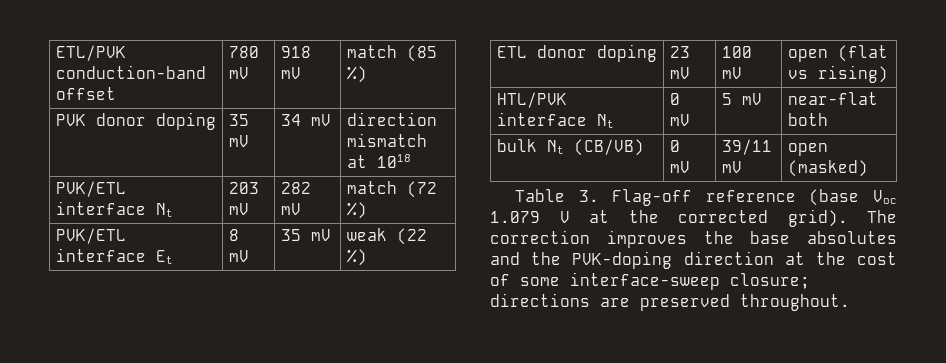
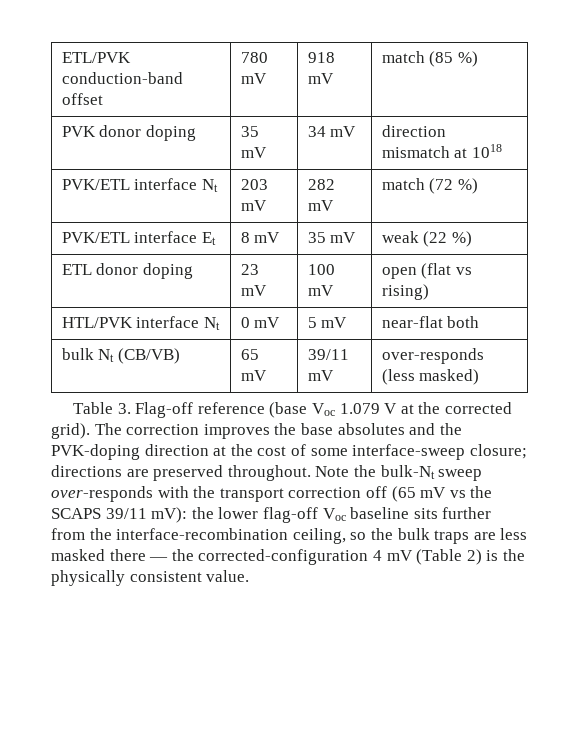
- bulk Nt (CB/VB) | 0 mV | 39/11 mV | open (masked)
+ bulk Nt (CB/VB) | 65 mV | 39/11 mV | over-responds (less masked)
+ Note the bulk-Nt sweep over-responds with the transport correction off (65 mV vs the SCAPS 39/11 mV): the lower flag-off Voc baseline sits further from the interface-recombination ceiling, so the bulk traps are less masked there — the corrected-configuration 4 mV (Table 2) is the physically consistent value.

